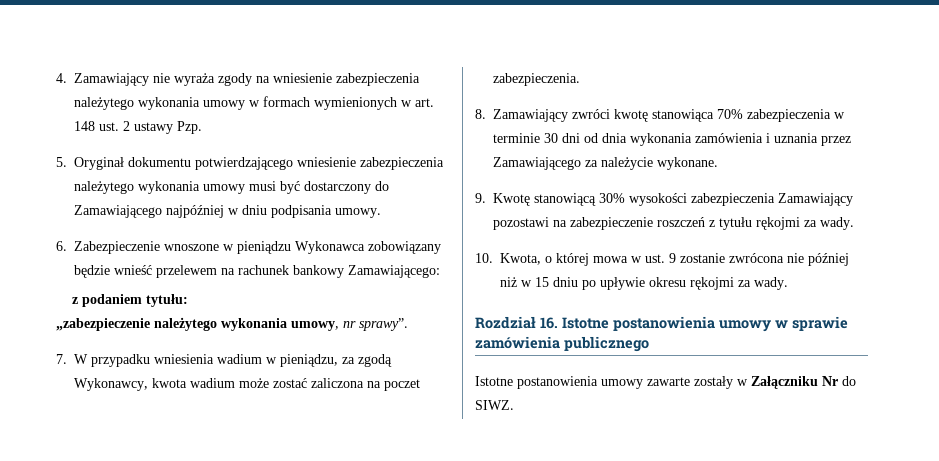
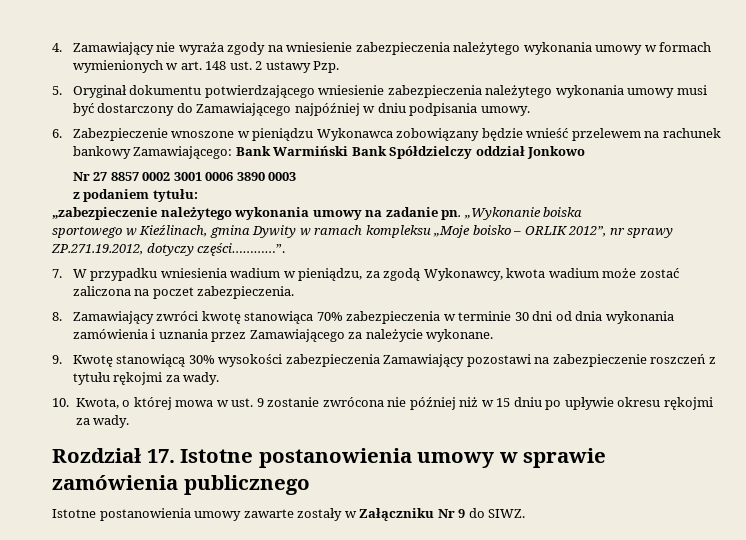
- 6. Zabezpieczenie wnoszone w pieniądzu Wykonawca zobowiązany będzie wnieść przelewem na rachunek bankowy Zamawiającego:
+ 6. Zabezpieczenie wnoszone w pieniądzu Wykonawca zobowiązany będzie wnieść przelewem na rachunek bankowy Zamawiającego: Bank Warmiński Bank Spółdzielczy oddział Jonkowo
+ Nr 27 8857 0002 3001 0006 3890 0003
- „zabezpieczenie należytego wykonania umowy, nr sprawy”.
+ „zabezpieczenie należytego wykonania umowy na zadanie pn. „Wykonanie boiska
+ sportowego w Kieźlinach, gmina Dywity w ramach kompleksu „Moje boisko – ORLIK 2012”, nr sprawy ZP.271.19.2012, dotyczy części…………”.
- Rozdział 16. Istotne postanowienia umowy w sprawie zamówienia publicznego
+ Rozdział 17. Istotne postanowienia umowy w sprawie zamówienia publicznego
- Istotne postanowienia umowy zawarte zostały w Załączniku Nr do SIWZ.
+ Istotne postanowienia umowy zawarte zostały w Załączniku Nr 9 do SIWZ.

